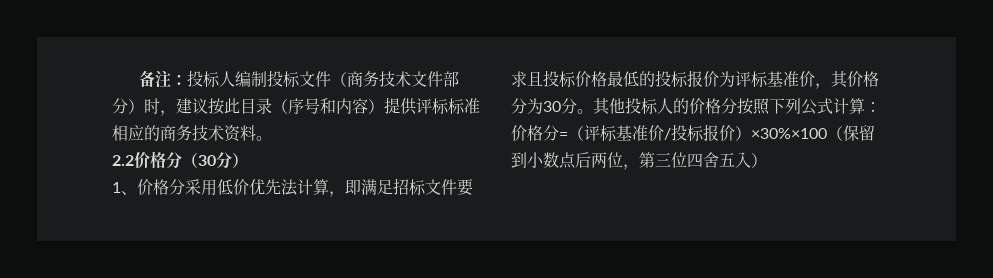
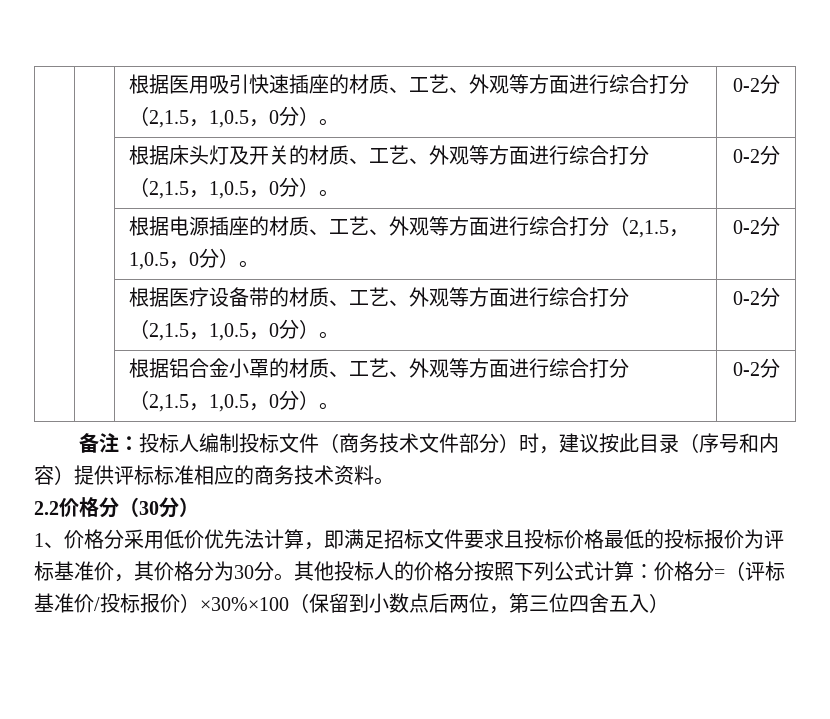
+ | | 根据医用吸引快速插座的材质、工艺、外观等方面进行综合打分（2,1.5，1,0.5，0分）。 | 0-2分
+ | | 根据床头灯及开关的材质、工艺、外观等方面进行综合打分（2,1.5，1,0.5，0分）。 | 0-2分
+ | | 根据电源插座的材质、工艺、外观等方面进行综合打分（2,1.5，1,0.5，0分）。 | 0-2分
+ | | 根据医疗设备带的材质、工艺、外观等方面进行综合打分（2,1.5，1,0.5，0分）。 | 0-2分
+ | | 根据铝合金小罩的材质、工艺、外观等方面进行综合打分（2,1.5，1,0.5，0分）。 | 0-2分

